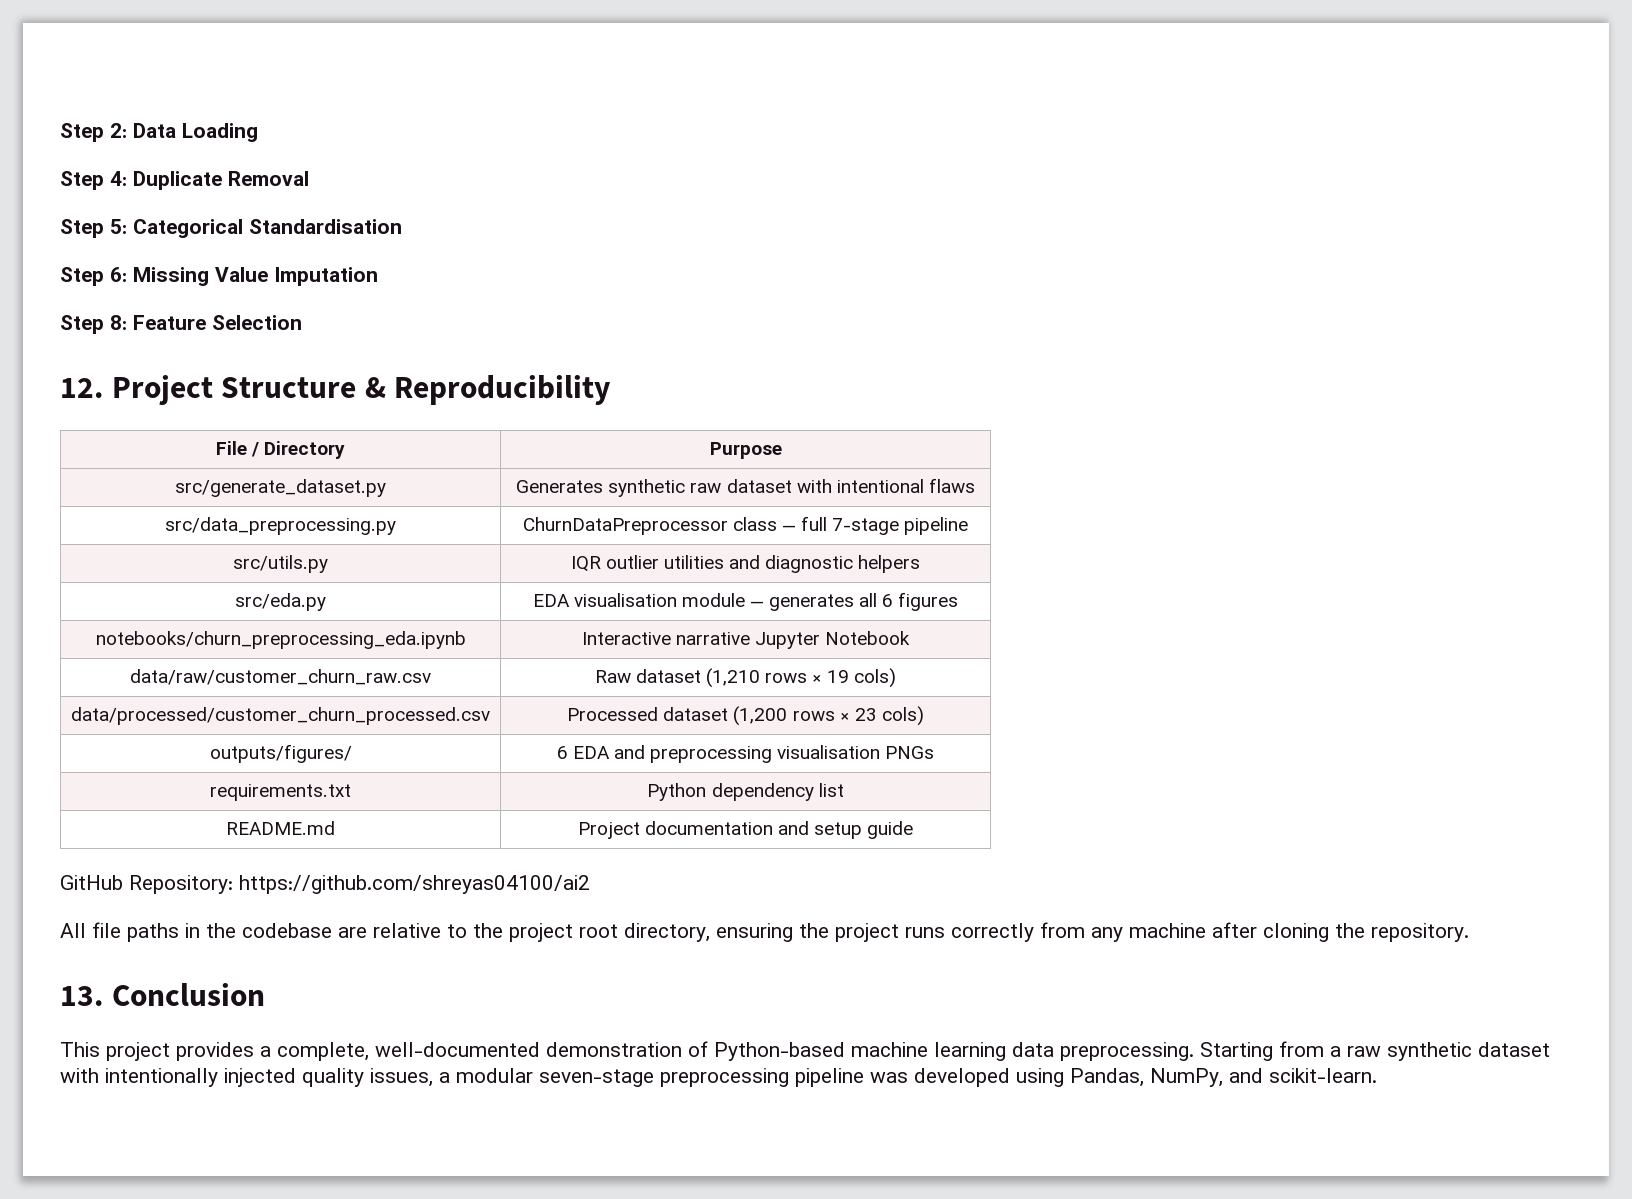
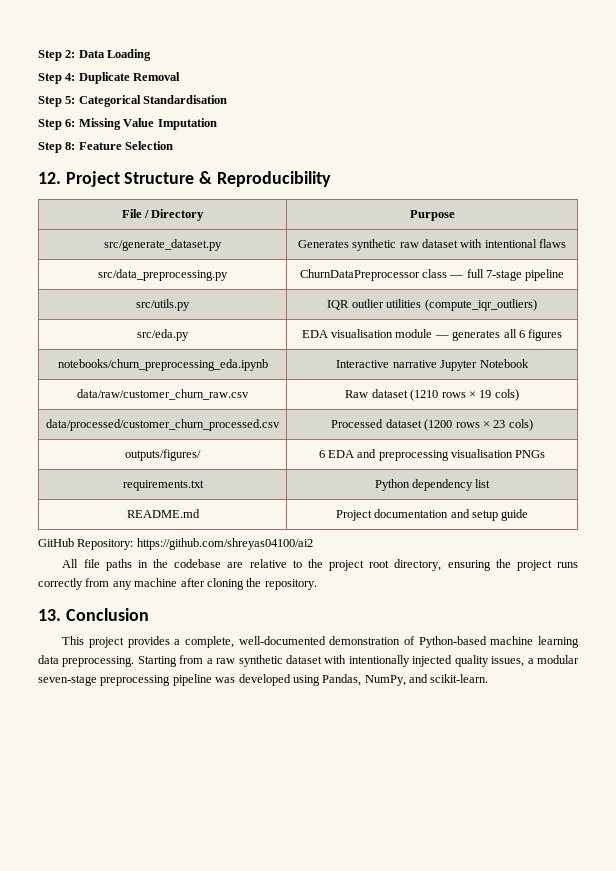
- src/utils.py | IQR outlier utilities and diagnostic helpers
+ src/utils.py | IQR outlier utilities (compute_iqr_outliers)
- data/raw/customer_churn_raw.csv | Raw dataset (1,210 rows × 19 cols)
+ data/raw/customer_churn_raw.csv | Raw dataset (1210 rows × 19 cols)
- data/processed/customer_churn_processed.csv | Processed dataset (1,200 rows × 23 cols)
+ data/processed/customer_churn_processed.csv | Processed dataset (1200 rows × 23 cols)

